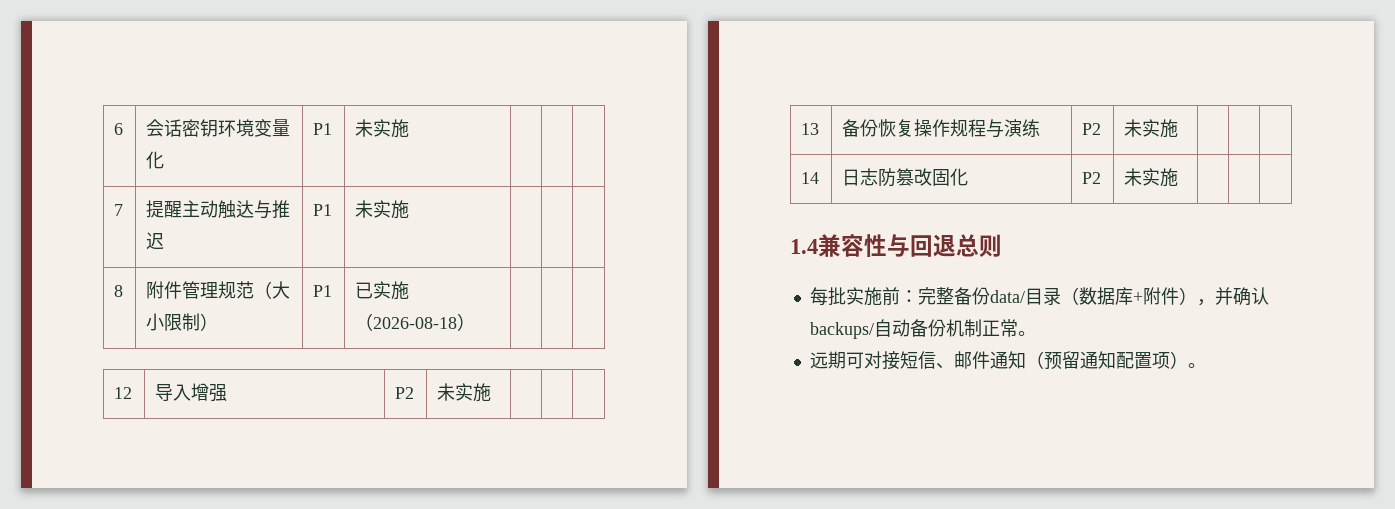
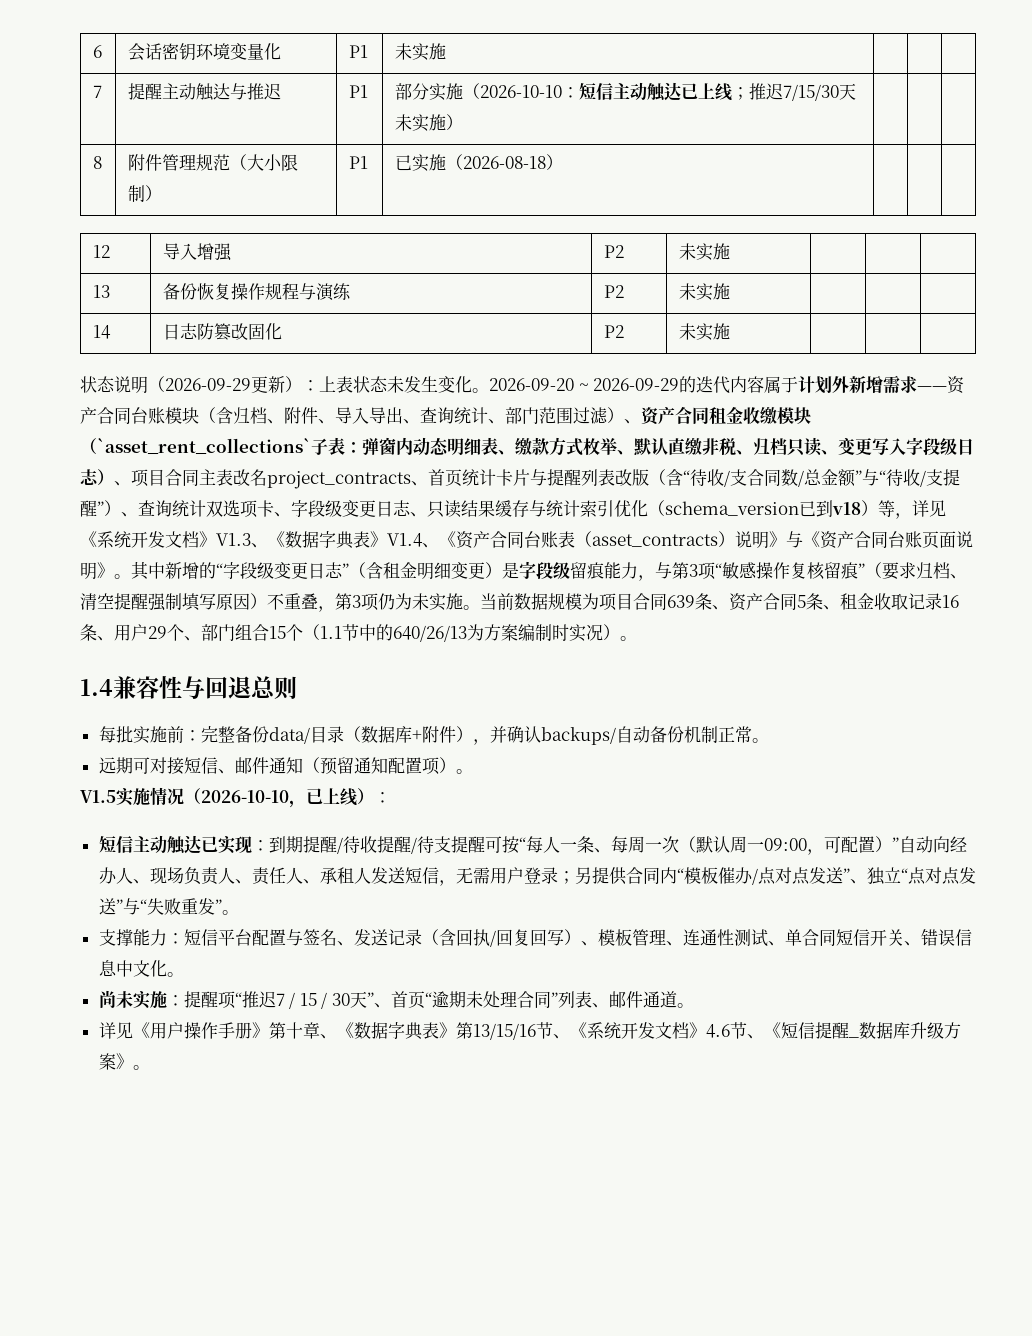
- 7 | 提醒主动触达与推迟 | P1 | 未实施 | | |
+ 7 | 提醒主动触达与推迟 | P1 | 部分实施（2026-10-10：短信主动触达已上线；推迟7/15/30天未实施） | | |
+ 状态说明（2026-09-29更新）：上表状态未发生变化。2026-09-20 ~ 2026-09-29的迭代内容属于计划外新增需求——资产合同台账模块（含归档、附件、导入导出、查询统计、部门范围过滤）、资产合同租金收缴模块（`asset_rent_collections`子表：弹窗内动态明细表、缴款方式枚举、默认直缴非税、归档只读、变更写入字段级日志）、项目合同主表改名project_contracts、首页统计卡片与提醒列表改版（含“待收/支合同数/总金额”与“待收/支提醒”）、查询统计双选项卡、字段级变更日志、只读结果缓存与统计索引优化（schema_version已到v18）等，详见《系统开发文档》V1.3、《数据字典表》V1.4、《资产合同台账表（asset_contracts）说明》与《资产合同台账页面说明》。其中新增的“字段级变更日志”（含租金明细变更）是字段级留痕能力，与第3项“敏感操作复核留痕”（要求归档、清空提醒强制填写原因）不重叠，第3项仍为未实施。当前数据规模为项目合同639条、资产合同5条、租金收取记录16条、用户29个、部门组合15个（1.1节中的640/26/13为方案编制时实况）。
+ V1.5实施情况（2026-10-10，已上线）：
+ 短信主动触达已实现：到期提醒/待收提醒/待支提醒可按“每人一条、每周一次（默认周一09:00，可配置）”自动向经办人、现场负责人、责任人、承租人发送短信，无需用户登录；另提供合同内“模板催办/点对点发送”、独立“点对点发送”与“失败重发”。
+ 支撑能力：短信平台配置与签名、发送记录（含回执/回复回写）、模板管理、连通性测试、单合同短信开关、错误信息中文化。
+ 尚未实施：提醒项“推迟7 / 15 / 30天”、首页“逾期未处理合同”列表、邮件通道。
+ 详见《用户操作手册》第十章、《数据字典表》第13/15/16节、《系统开发文档》4.6节、《短信提醒_数据库升级方案》。

